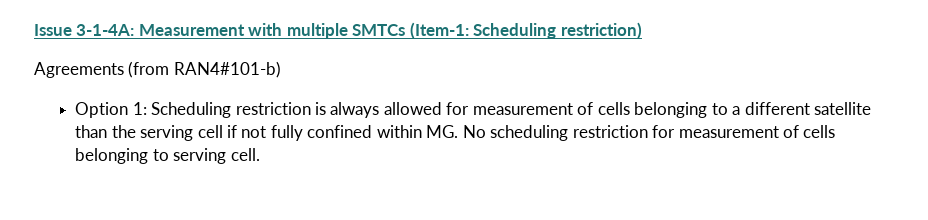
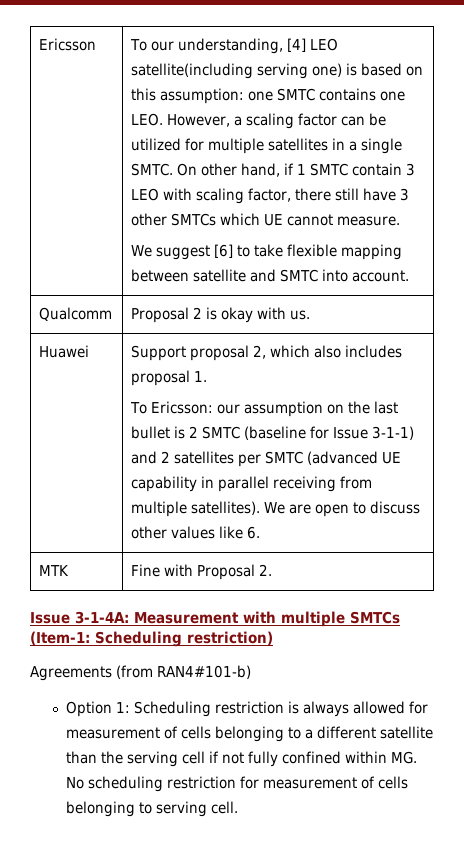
+ Ericsson | To our understanding, [4] LEO satellite(including serving one) is based on this assumption: one SMTC contains one LEO. However, a scaling factor can be utilized for multiple satellites in a single SMTC. On other hand, if 1 SMTC contain 3 LEO with scaling factor, there still have 3 other SMTCs which UE cannot measure.
+ We suggest [6] to take flexible mapping between satellite and SMTC into account.
+ Qualcomm | Proposal 2 is okay with us.
+ Huawei | Support proposal 2, which also includes proposal 1.
+ To Ericsson: our assumption on the last bullet is 2 SMTC (baseline for Issue 3-1-1) and 2 satellites per SMTC (advanced UE capability in parallel receiving from multiple satellites). We are open to discuss other values like 6.
+ MTK | Fine with Proposal 2.

